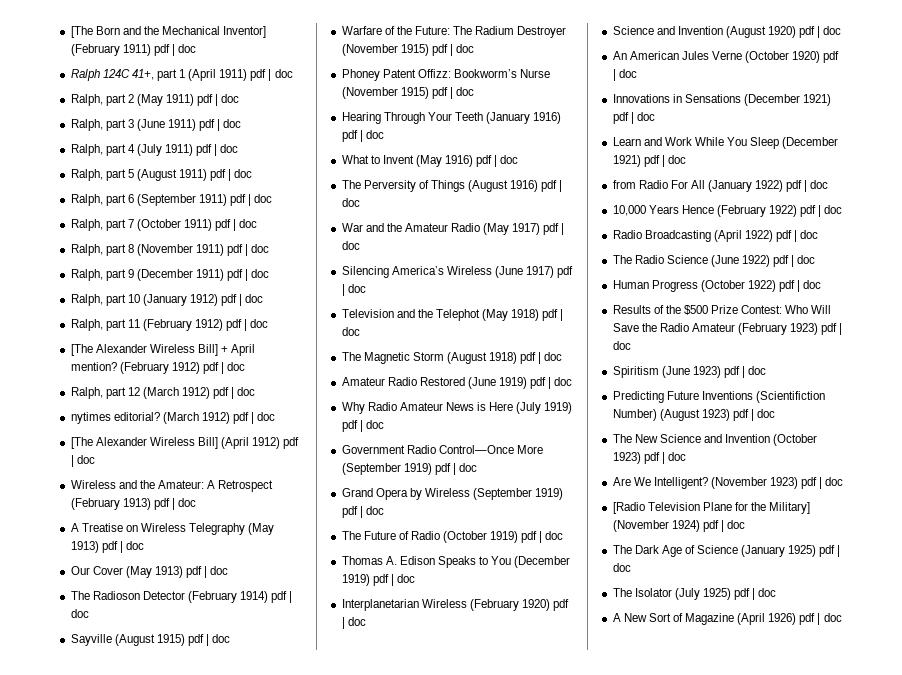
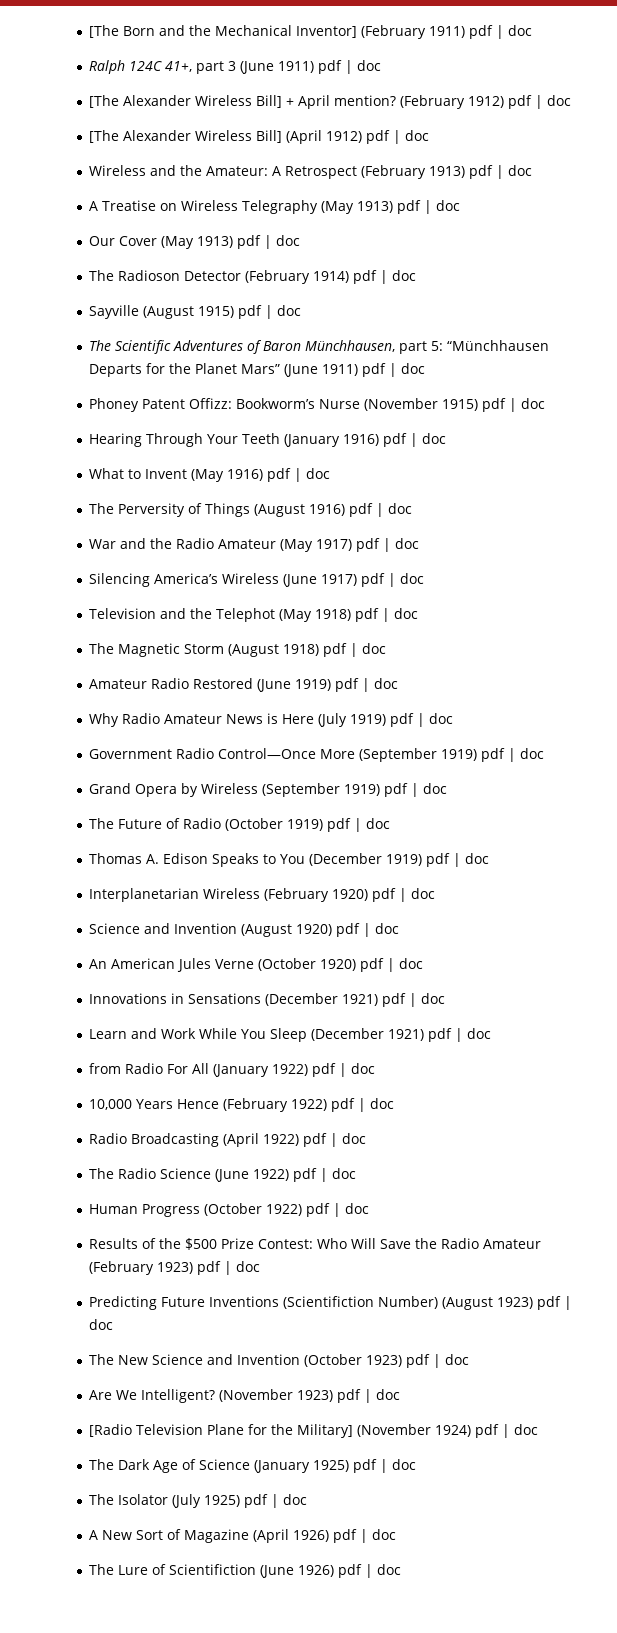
- Ralph 124C 41+, part 1 (April 1911) pdf | doc
- Ralph, part 2 (May 1911) pdf | doc
- Ralph, part 3 (June 1911) pdf | doc
+ Ralph 124C 41+, part 3 (June 1911) pdf | doc
- Ralph, part 4 (July 1911) pdf | doc
- Ralph, part 5 (August 1911) pdf | doc
- Ralph, part 6 (September 1911) pdf | doc
- Ralph, part 7 (October 1911) pdf | doc
- Ralph, part 8 (November 1911) pdf | doc
- Ralph, part 9 (December 1911) pdf | doc
- Ralph, part 10 (January 1912) pdf | doc
- Ralph, part 11 (February 1912) pdf | doc
- Ralph, part 12 (March 1912) pdf | doc
- nytimes editorial? (March 1912) pdf | doc
- Warfare of the Future: The Radium Destroyer (November 1915) pdf | doc
+ The Scientific Adventures of Baron Münchhausen, part 5: “Münchhausen Departs for the Planet Mars” (June 1911) pdf | doc
- War and the Amateur Radio (May 1917) pdf | doc
+ War and the Radio Amateur (May 1917) pdf | doc
- Spiritism (June 1923) pdf | doc
+ The Lure of Scientifiction (June 1926) pdf | doc

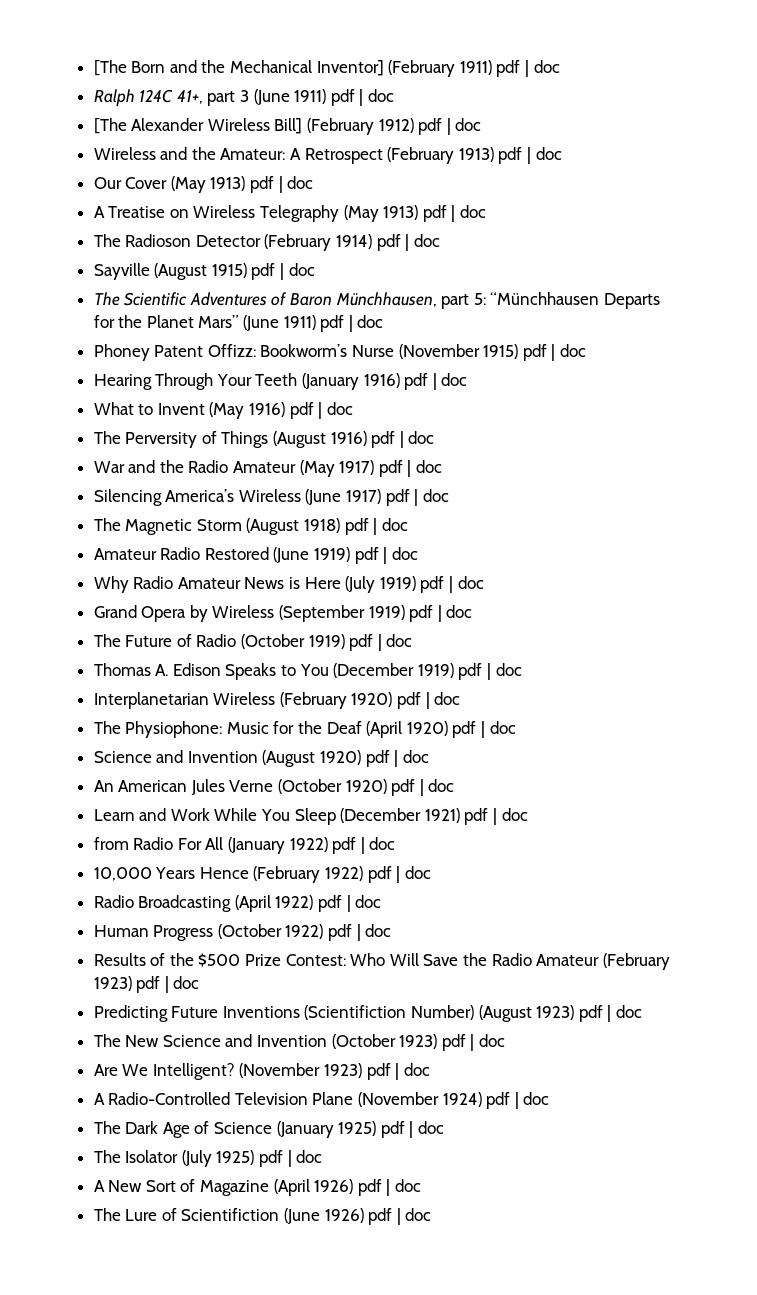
- [The Alexander Wireless Bill] + April mention? (February 1912) pdf | doc
+ [The Alexander Wireless Bill] (February 1912) pdf | doc
- [The Alexander Wireless Bill] (April 1912) pdf | doc
+ Our Cover (May 1913) pdf | doc
  A Treatise on Wireless Telegraphy (May 1913) pdf | doc
- Our Cover (May 1913) pdf | doc
- Television and the Telephot (May 1918) pdf | doc
- Government Radio Control—Once More (September 1919) pdf | doc
+ The Physiophone: Music for the Deaf (April 1920) pdf | doc
- Innovations in Sensations (December 1921) pdf | doc
- The Radio Science (June 1922) pdf | doc
- [Radio Television Plane for the Military] (November 1924) pdf | doc
+ A Radio-Controlled Television Plane (November 1924) pdf | doc

